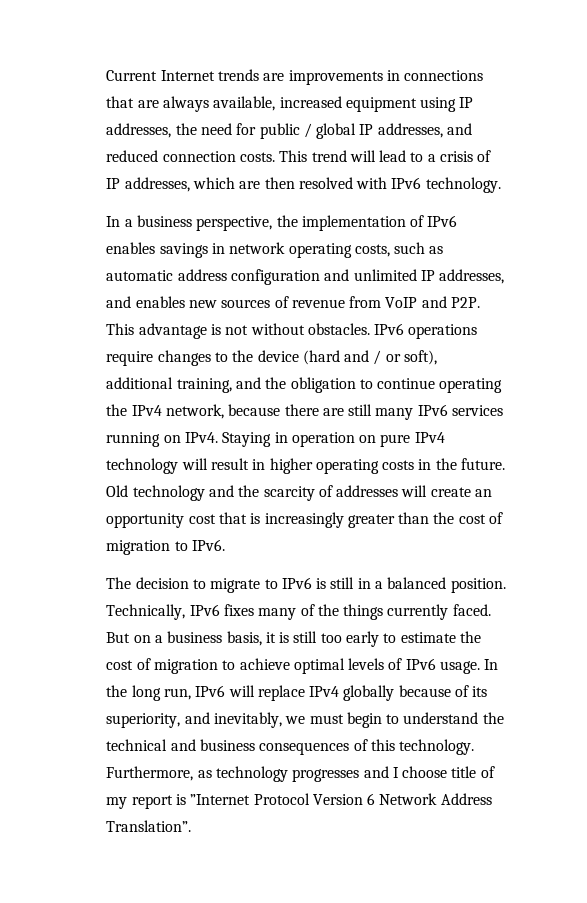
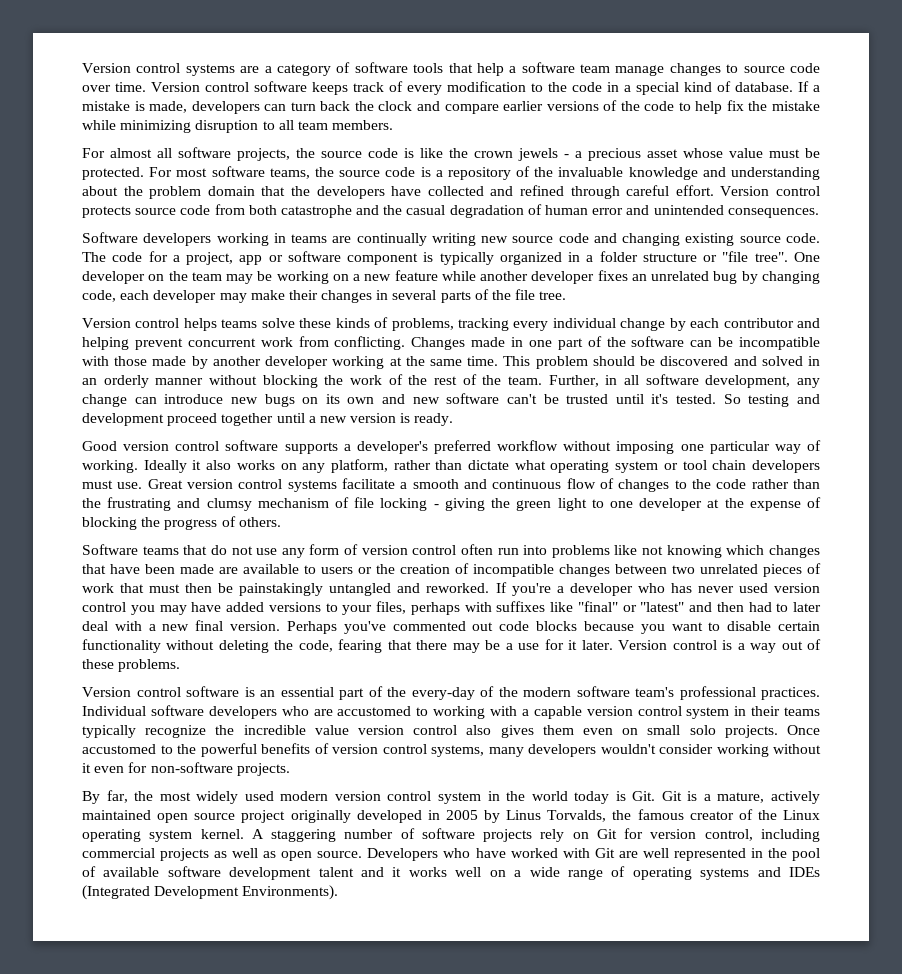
- Current Internet trends are improvements in connections that are always available, increased equipment using IP addresses, the need for public / global IP addresses, and reduced connection costs. This trend will lead to a crisis of IP addresses, which are then resolved with IPv6 technology.
- In a business perspective, the implementation of IPv6 enables savings in network operating costs, such as automatic address configuration and unlimited IP addresses, and enables new sources of revenue from VoIP and P2P. This advantage is not without obstacles. IPv6 operations require changes to the device (hard and / or soft), additional training, and the obligation to continue operating the IPv4 network, because there are still many IPv6 services running on IPv4. Staying in operation on pure IPv4 technology will result in higher operating costs in the future. Old technology and the scarcity of addresses will create an opportunity cost that is increasingly greater than the cost of migration to IPv6.
- The decision to migrate to IPv6 is still in a balanced position. Technically, IPv6 fixes many of the things currently faced. But on a business basis, it is still too early to estimate the cost of migration to achieve optimal levels of IPv6 usage. In the long run, IPv6 will replace IPv4 globally because of its superiority, and inevitably, we must begin to understand the technical and business consequences of this technology. Furthermore, as technology progresses and I choose title of my report is ”Internet Protocol Version 6 Network Address Translation”.
+ Version control systems are a category of software tools that help a software team manage changes to source code over time. Version control software keeps track of every modification to the code in a special kind of database. If a mistake is made, developers can turn back the clock and compare earlier versions of the code to help fix the mistake while minimizing disruption to all team members.
+ For almost all software projects, the source code is like the crown jewels - a precious asset whose value must be protected. For most software teams, the source code is a repository of the invaluable knowledge and understanding about the problem domain that the developers have collected and refined through careful effort. Version control protects source code from both catastrophe and the casual degradation of human error and unintended consequences.
+ Software developers working in teams are continually writing new source code and changing existing source code. The code for a project, app or software component is typically organized in a folder structure or "file tree". One developer on the team may be working on a new feature while another developer fixes an unrelated bug by changing code, each developer may make their changes in several parts of the file tree.
+ Version control helps teams solve these kinds of problems, tracking every individual change by each contributor and helping prevent concurrent work from conflicting. Changes made in one part of the software can be incompatible with those made by another developer working at the same time. This problem should be discovered and solved in an orderly manner without blocking the work of the rest of the team. Further, in all software development, any change can introduce new bugs on its own and new software can't be trusted until it's tested. So testing and development proceed together until a new version is ready.
+ Good version control software supports a developer's preferred workflow without imposing one particular way of working. Ideally it also works on any platform, rather than dictate what operating system or tool chain developers must use. Great version control systems facilitate a smooth and continuous flow of changes to the code rather than the frustrating and clumsy mechanism of file locking - giving the green light to one developer at the expense of blocking the progress of others.
+ Software teams that do not use any form of version control often run into problems like not knowing which changes that have been made are available to users or the creation of incompatible changes between two unrelated pieces of work that must then be painstakingly untangled and reworked. If you're a developer who has never used version control you may have added versions to your files, perhaps with suffixes like "final" or "latest" and then had to later deal with a new final version. Perhaps you've commented out code blocks because you want to disable certain functionality without deleting the code, fearing that there may be a use for it later. Version control is a way out of these problems.
+ Version control software is an essential part of the every-day of the modern software team's professional practices. Individual software developers who are accustomed to working with a capable version control system in their teams typically recognize the incredible value version control also gives them even on small solo projects. Once accustomed to the powerful benefits of version control systems, many developers wouldn't consider working without it even for non-software projects.
+ By far, the most widely used modern version control system in the world today is Git. Git is a mature, actively maintained open source project originally developed in 2005 by Linus Torvalds, the famous creator of the Linux operating system kernel. A staggering number of software projects rely on Git for version control, including commercial projects as well as open source. Developers who have worked with Git are well represented in the pool of available software development talent and it works well on a wide range of operating systems and IDEs (Integrated Development Environments).

